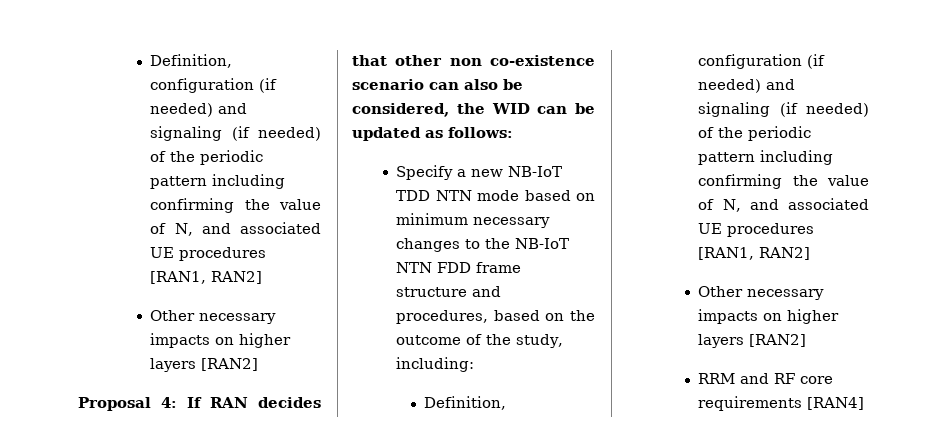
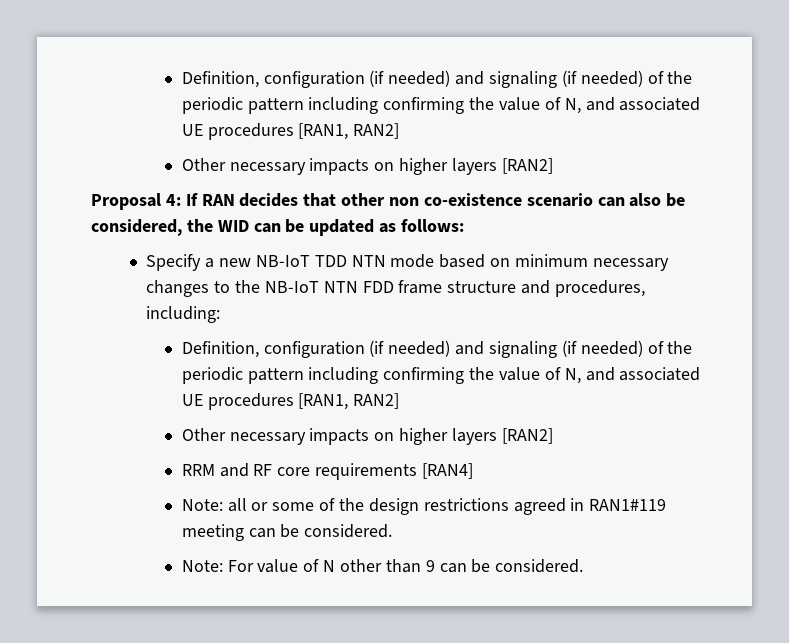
- Specify a new NB-IoT TDD NTN mode based on minimum necessary changes to the NB-IoT NTN FDD frame structure and procedures, based on the outcome of the study, including:
+ Specify a new NB-IoT TDD NTN mode based on minimum necessary changes to the NB-IoT NTN FDD frame structure and procedures, including:
+ Note: all or some of the design restrictions agreed in RAN1#119 meeting can be considered.
+ Note: For value of N other than 9 can be considered.

